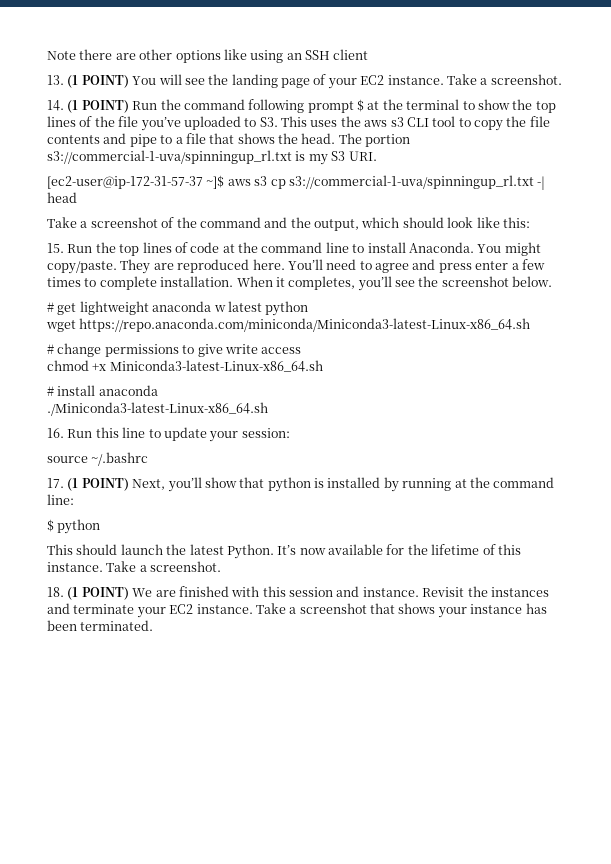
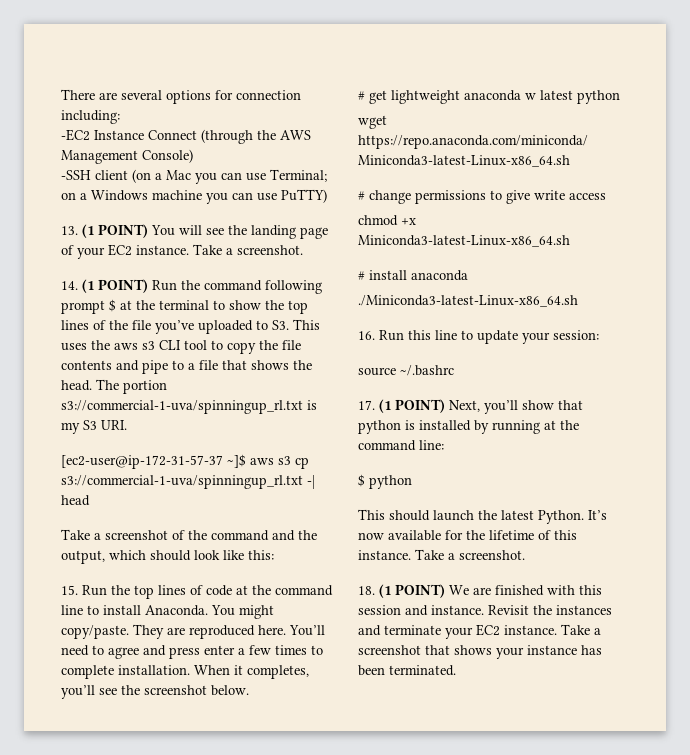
- Note there are other options like using an SSH client
+ There are several options for connection including:
+ -EC2 Instance Connect (through the AWS Management Console)
+ -SSH client (on a Mac you can use Terminal; on a Windows machine you can use PuTTY)

